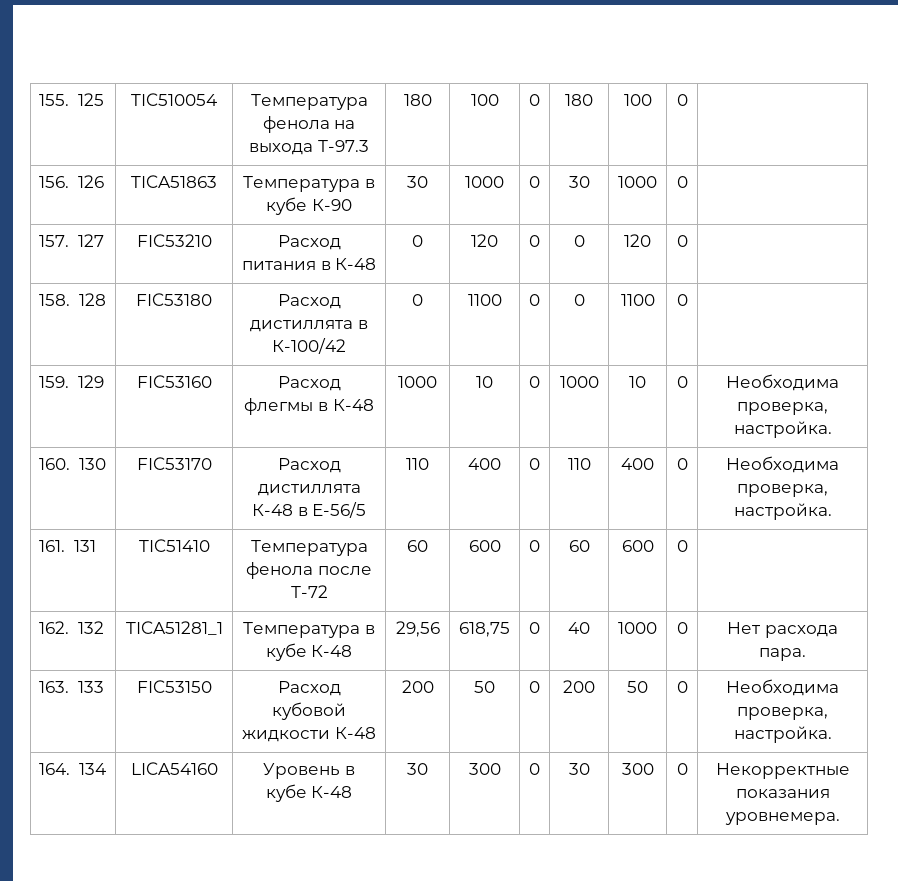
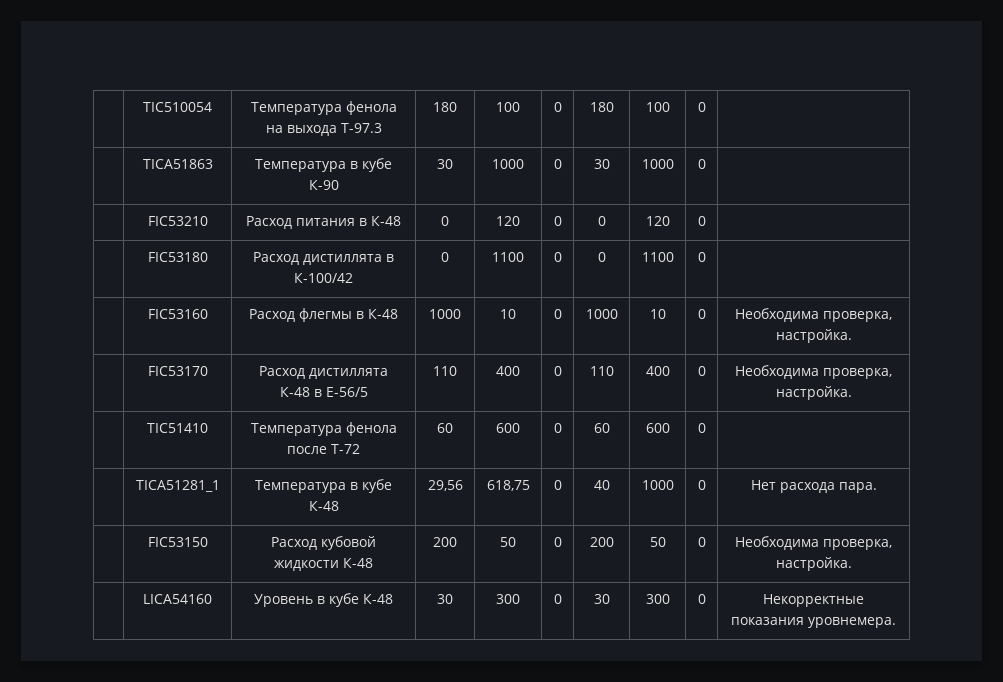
- 155. 125 | TIC510054 | Температура фенола на выхода Т-97.3 | 180 | 100 | 0 | 180 | 100 | 0 |
+ | TIC510054 | Температура фенола на выхода Т-97.3 | 180 | 100 | 0 | 180 | 100 | 0 |
- 156. 126 | TICA51863 | Температура в кубе К-90 | 30 | 1000 | 0 | 30 | 1000 | 0 |
+ | TICA51863 | Температура в кубе К-90 | 30 | 1000 | 0 | 30 | 1000 | 0 |
- 157. 127 | FIC53210 | Расход питания в К-48 | 0 | 120 | 0 | 0 | 120 | 0 |
+ | FIC53210 | Расход питания в К-48 | 0 | 120 | 0 | 0 | 120 | 0 |
- 158. 128 | FIC53180 | Расход дистиллята в К-100/42 | 0 | 1100 | 0 | 0 | 1100 | 0 |
+ | FIC53180 | Расход дистиллята в К-100/42 | 0 | 1100 | 0 | 0 | 1100 | 0 |
- 159. 129 | FIC53160 | Расход флегмы в К-48 | 1000 | 10 | 0 | 1000 | 10 | 0 | Необходима проверка, настройка.
+ | FIC53160 | Расход флегмы в К-48 | 1000 | 10 | 0 | 1000 | 10 | 0 | Необходима проверка, настройка.
- 160. 130 | FIC53170 | Расход дистиллята К-48 в Е-56/5 | 110 | 400 | 0 | 110 | 400 | 0 | Необходима проверка, настройка.
+ | FIC53170 | Расход дистиллята К-48 в Е-56/5 | 110 | 400 | 0 | 110 | 400 | 0 | Необходима проверка, настройка.
- 161. 131 | TIC51410 | Температура фенола после Т-72 | 60 | 600 | 0 | 60 | 600 | 0 |
+ | TIC51410 | Температура фенола после Т-72 | 60 | 600 | 0 | 60 | 600 | 0 |
- 162. 132 | TICA51281_1 | Температура в кубе К-48 | 29,56 | 618,75 | 0 | 40 | 1000 | 0 | Нет расхода пара.
+ | TICA51281_1 | Температура в кубе К-48 | 29,56 | 618,75 | 0 | 40 | 1000 | 0 | Нет расхода пара.
- 163. 133 | FIC53150 | Расход кубовой жидкости К-48 | 200 | 50 | 0 | 200 | 50 | 0 | Необходима проверка, настройка.
+ | FIC53150 | Расход кубовой жидкости К-48 | 200 | 50 | 0 | 200 | 50 | 0 | Необходима проверка, настройка.
- 164. 134 | LICA54160 | Уровень в кубе К-48 | 30 | 300 | 0 | 30 | 300 | 0 | Некорректные показания уровнемера.
+ | LICA54160 | Уровень в кубе К-48 | 30 | 300 | 0 | 30 | 300 | 0 | Некорректные показания уровнемера.

